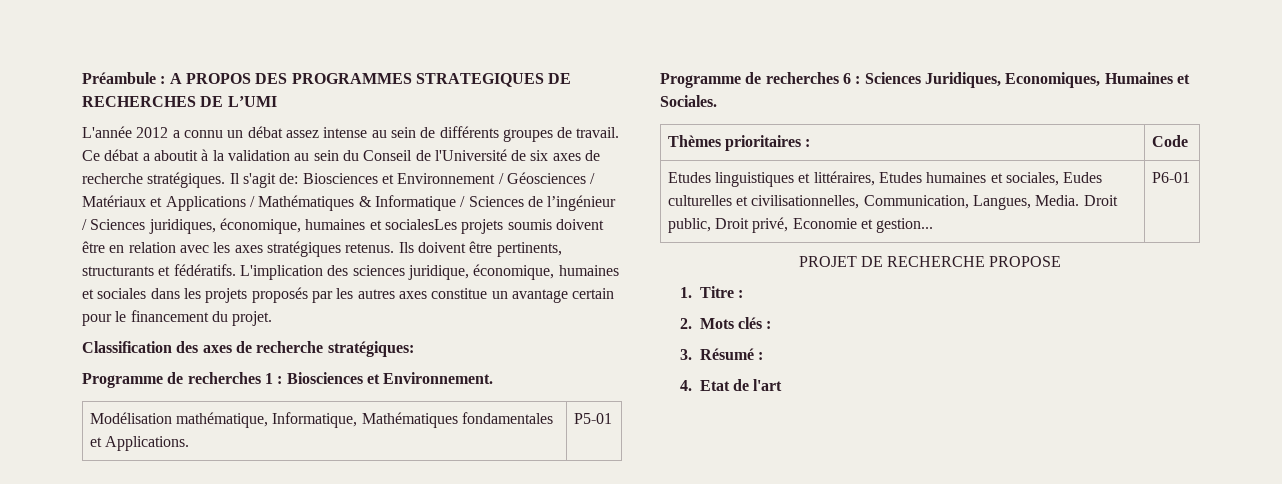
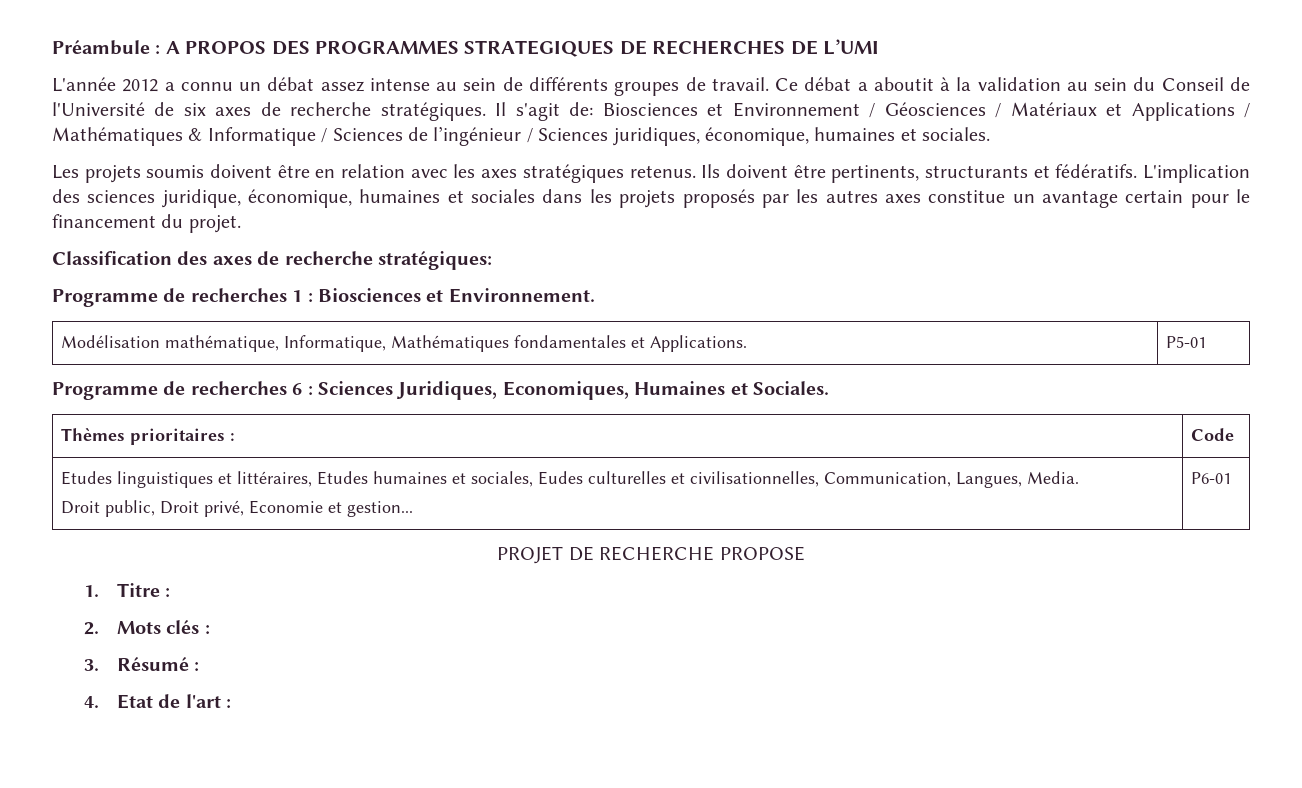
- Il s'agit de: Biosciences et Environnement / Géosciences / Matériaux et Applications / Mathématiques & Informatique / Sciences de l’ingénieur / Sciences juridiques, économique, humaines et socialesLes projets soumis doivent être en relation avec les axes stratégiques retenus.
+ Il s'agit de: Biosciences et Environnement / Géosciences / Matériaux et Applications / Mathématiques & Informatique / Sciences de l’ingénieur / Sciences juridiques, économique, humaines et sociales.
+ Les projets soumis doivent être en relation avec les axes stratégiques retenus.
- Etudes linguistiques et littéraires, Etudes humaines et sociales, Eudes culturelles et civilisationnelles, Communication, Langues, Media. Droit public, Droit privé, Economie et gestion... | P6-01
+ Etudes linguistiques et littéraires, Etudes humaines et sociales, Eudes culturelles et civilisationnelles, Communication, Langues, Media.
+ Droit public, Droit privé, Economie et gestion... | P6-01
- 4. Etat de l'art
+ 4. Etat de l'art :

